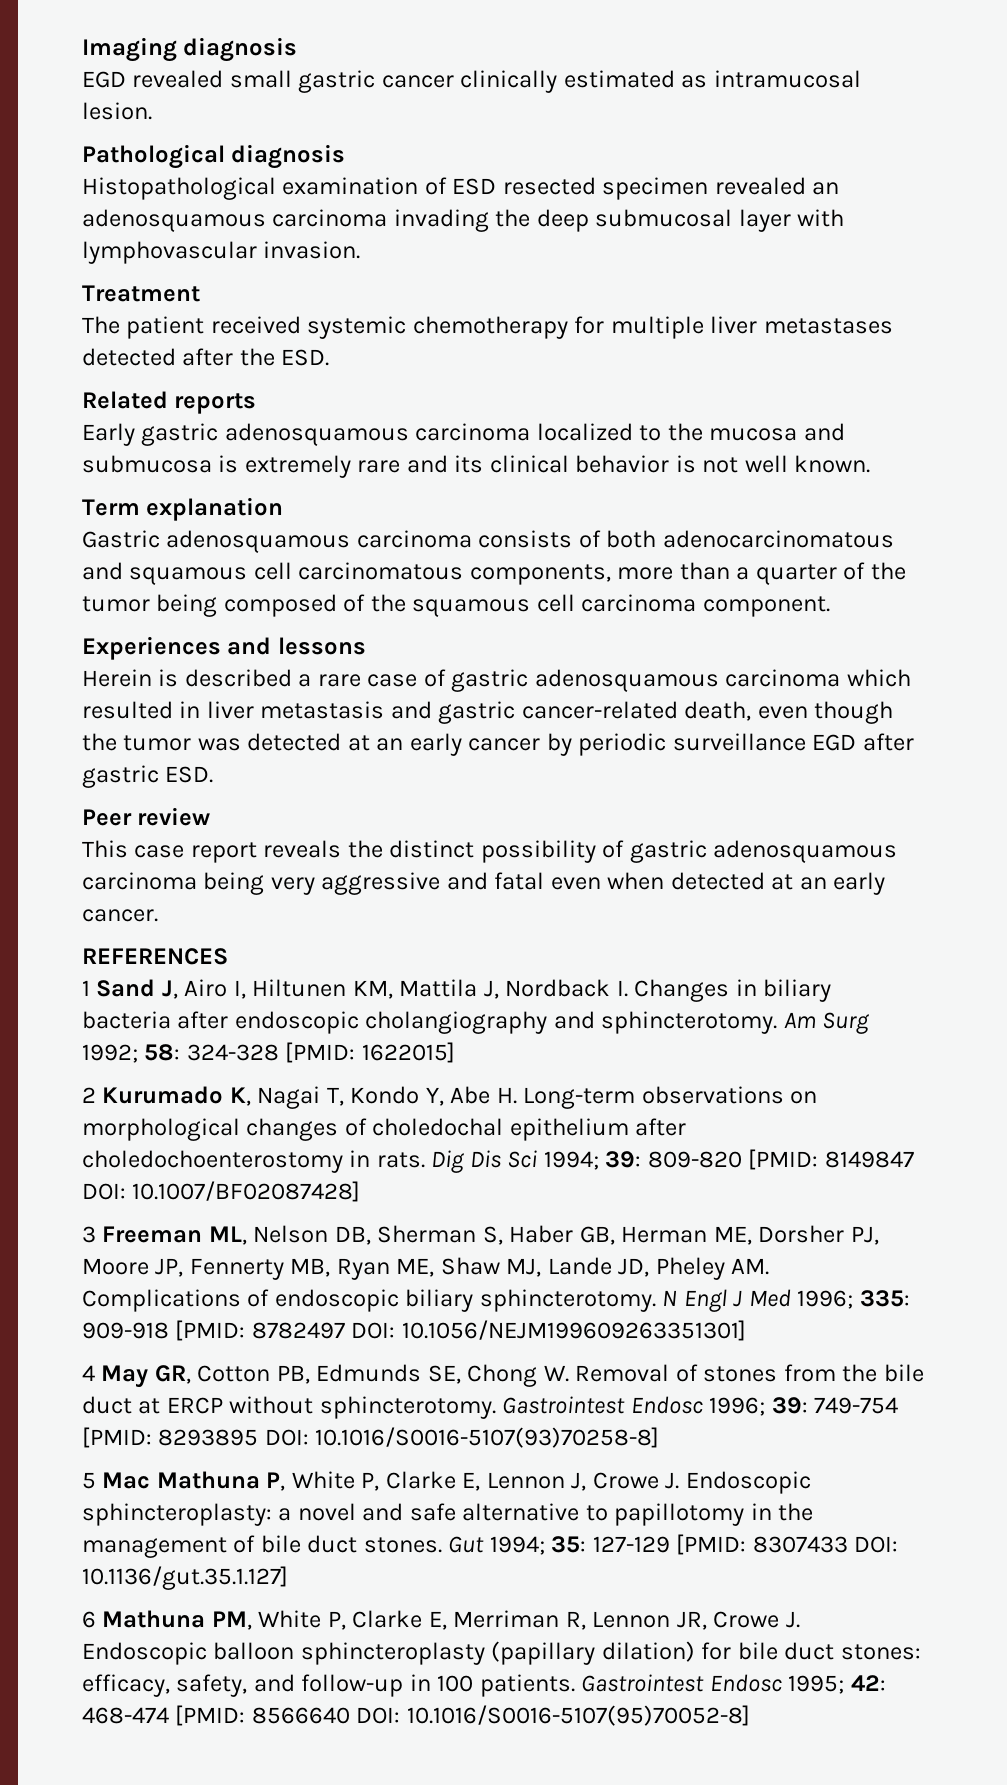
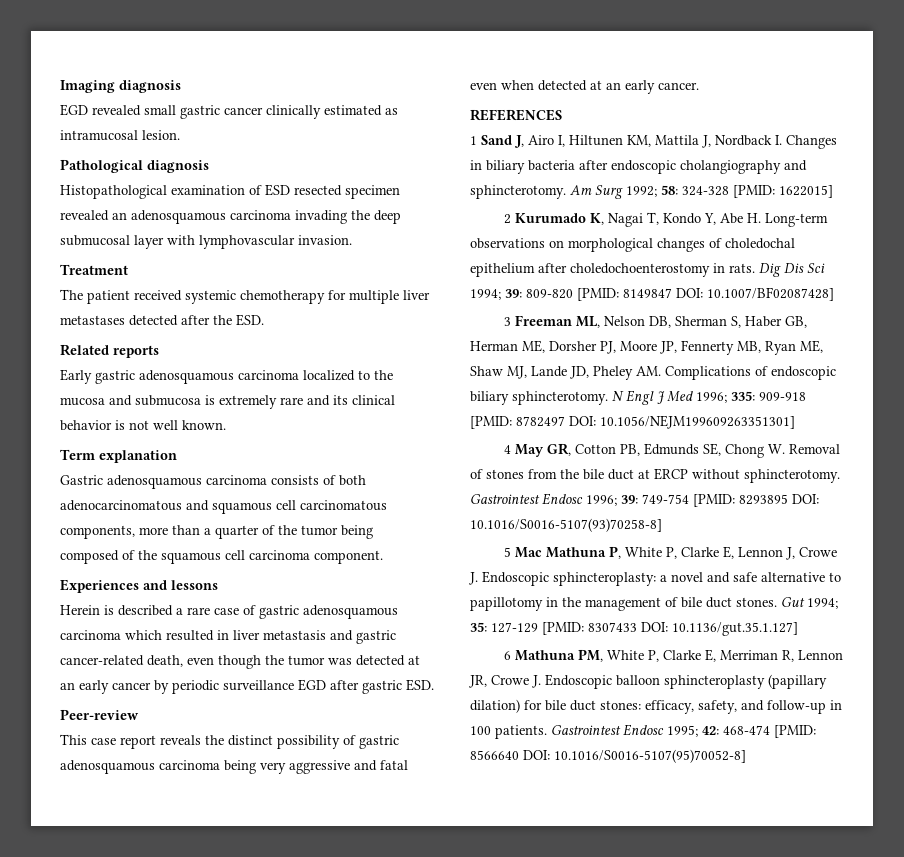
- Peer review
+ Peer-review

